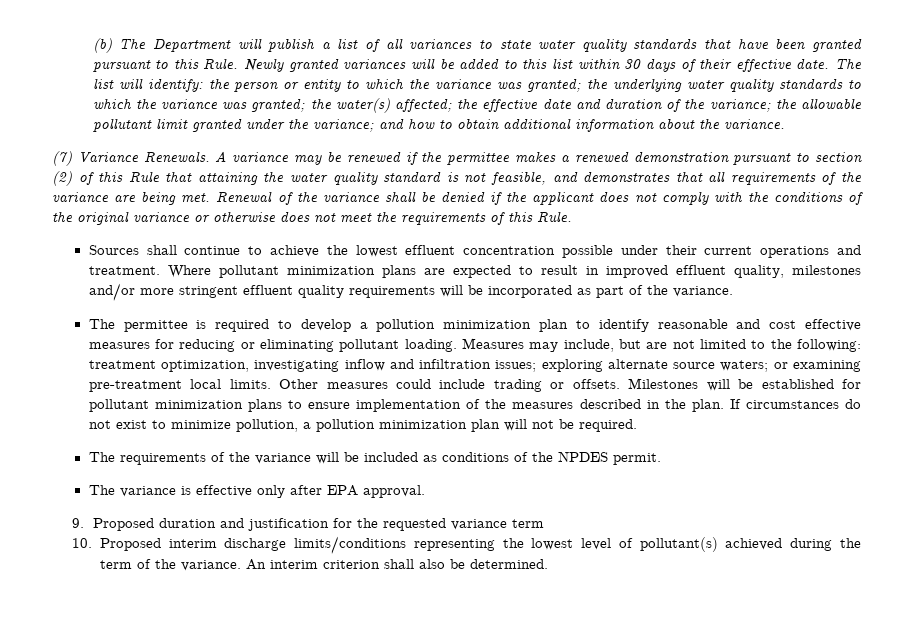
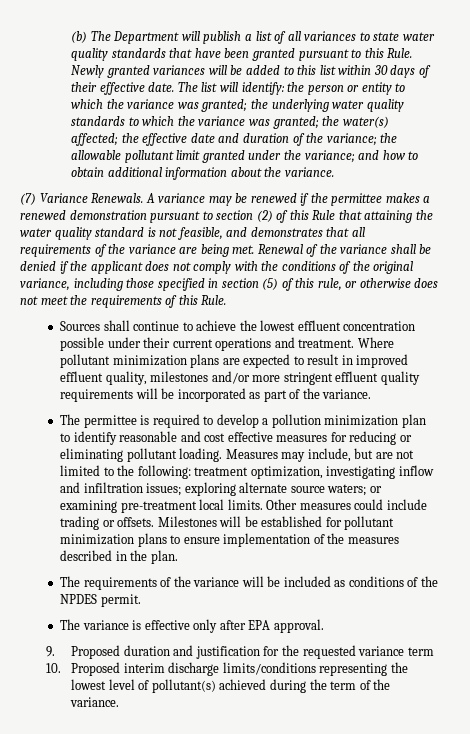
- Renewal of the variance shall be denied if the applicant does not comply with the conditions of the original variance or otherwise does not meet the requirements of this Rule.
+ Renewal of the variance shall be denied if the applicant does not comply with the conditions of the original variance, including those specified in section (5) of this rule, or otherwise does not meet the requirements of this Rule.
- If circumstances do not exist to minimize pollution, a pollution minimization plan will not be required.
- An interim criterion shall also be determined.

